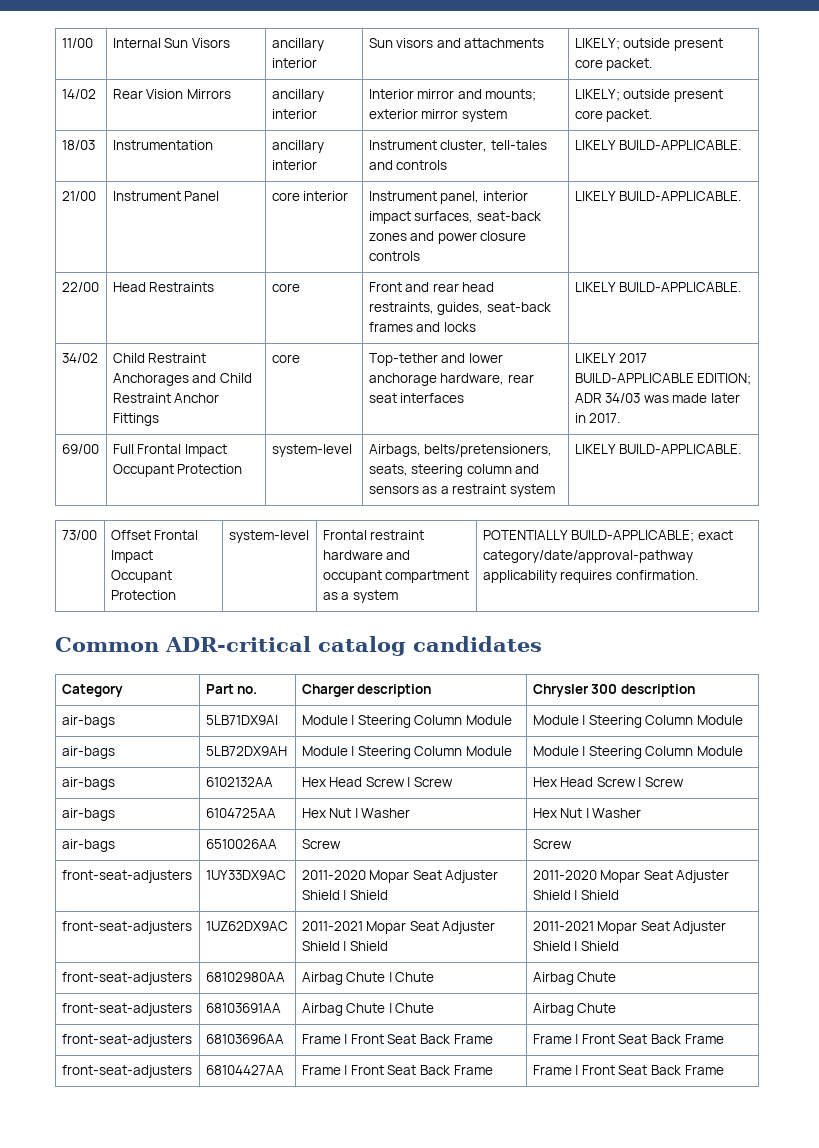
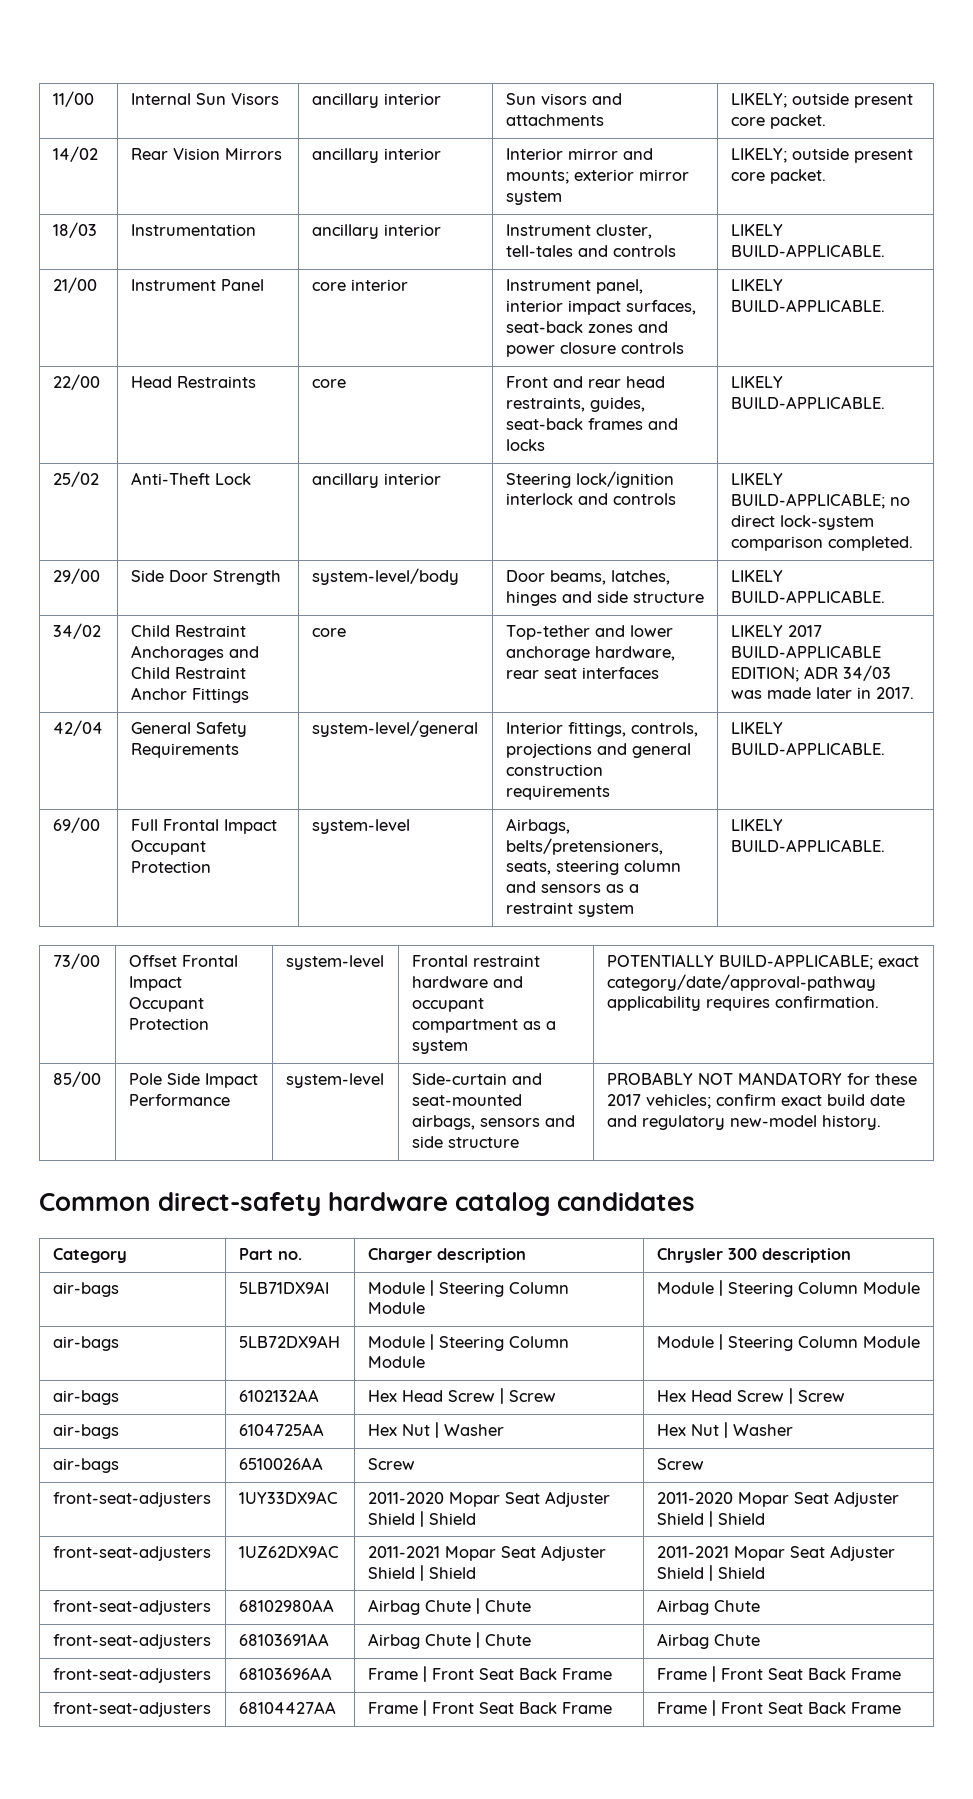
+ 25/02 | Anti-Theft Lock | ancillary interior | Steering lock/ignition interlock and controls | LIKELY BUILD-APPLICABLE; no direct lock-system comparison completed.
+ 29/00 | Side Door Strength | system-level/body | Door beams, latches, hinges and side structure | LIKELY BUILD-APPLICABLE.
+ 42/04 | General Safety Requirements | system-level/general | Interior fittings, controls, projections and general construction requirements | LIKELY BUILD-APPLICABLE.
+ 85/00 | Pole Side Impact Performance | system-level | Side-curtain and seat-mounted airbags, sensors and side structure | PROBABLY NOT MANDATORY for these 2017 vehicles; confirm exact build date and regulatory new-model history.
- Common ADR-critical catalog candidates
+ Common direct-safety hardware catalog candidates

